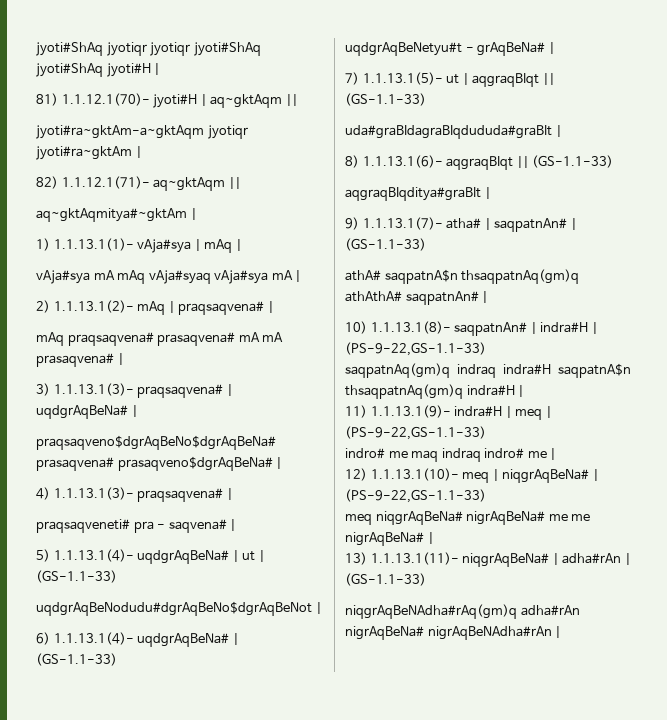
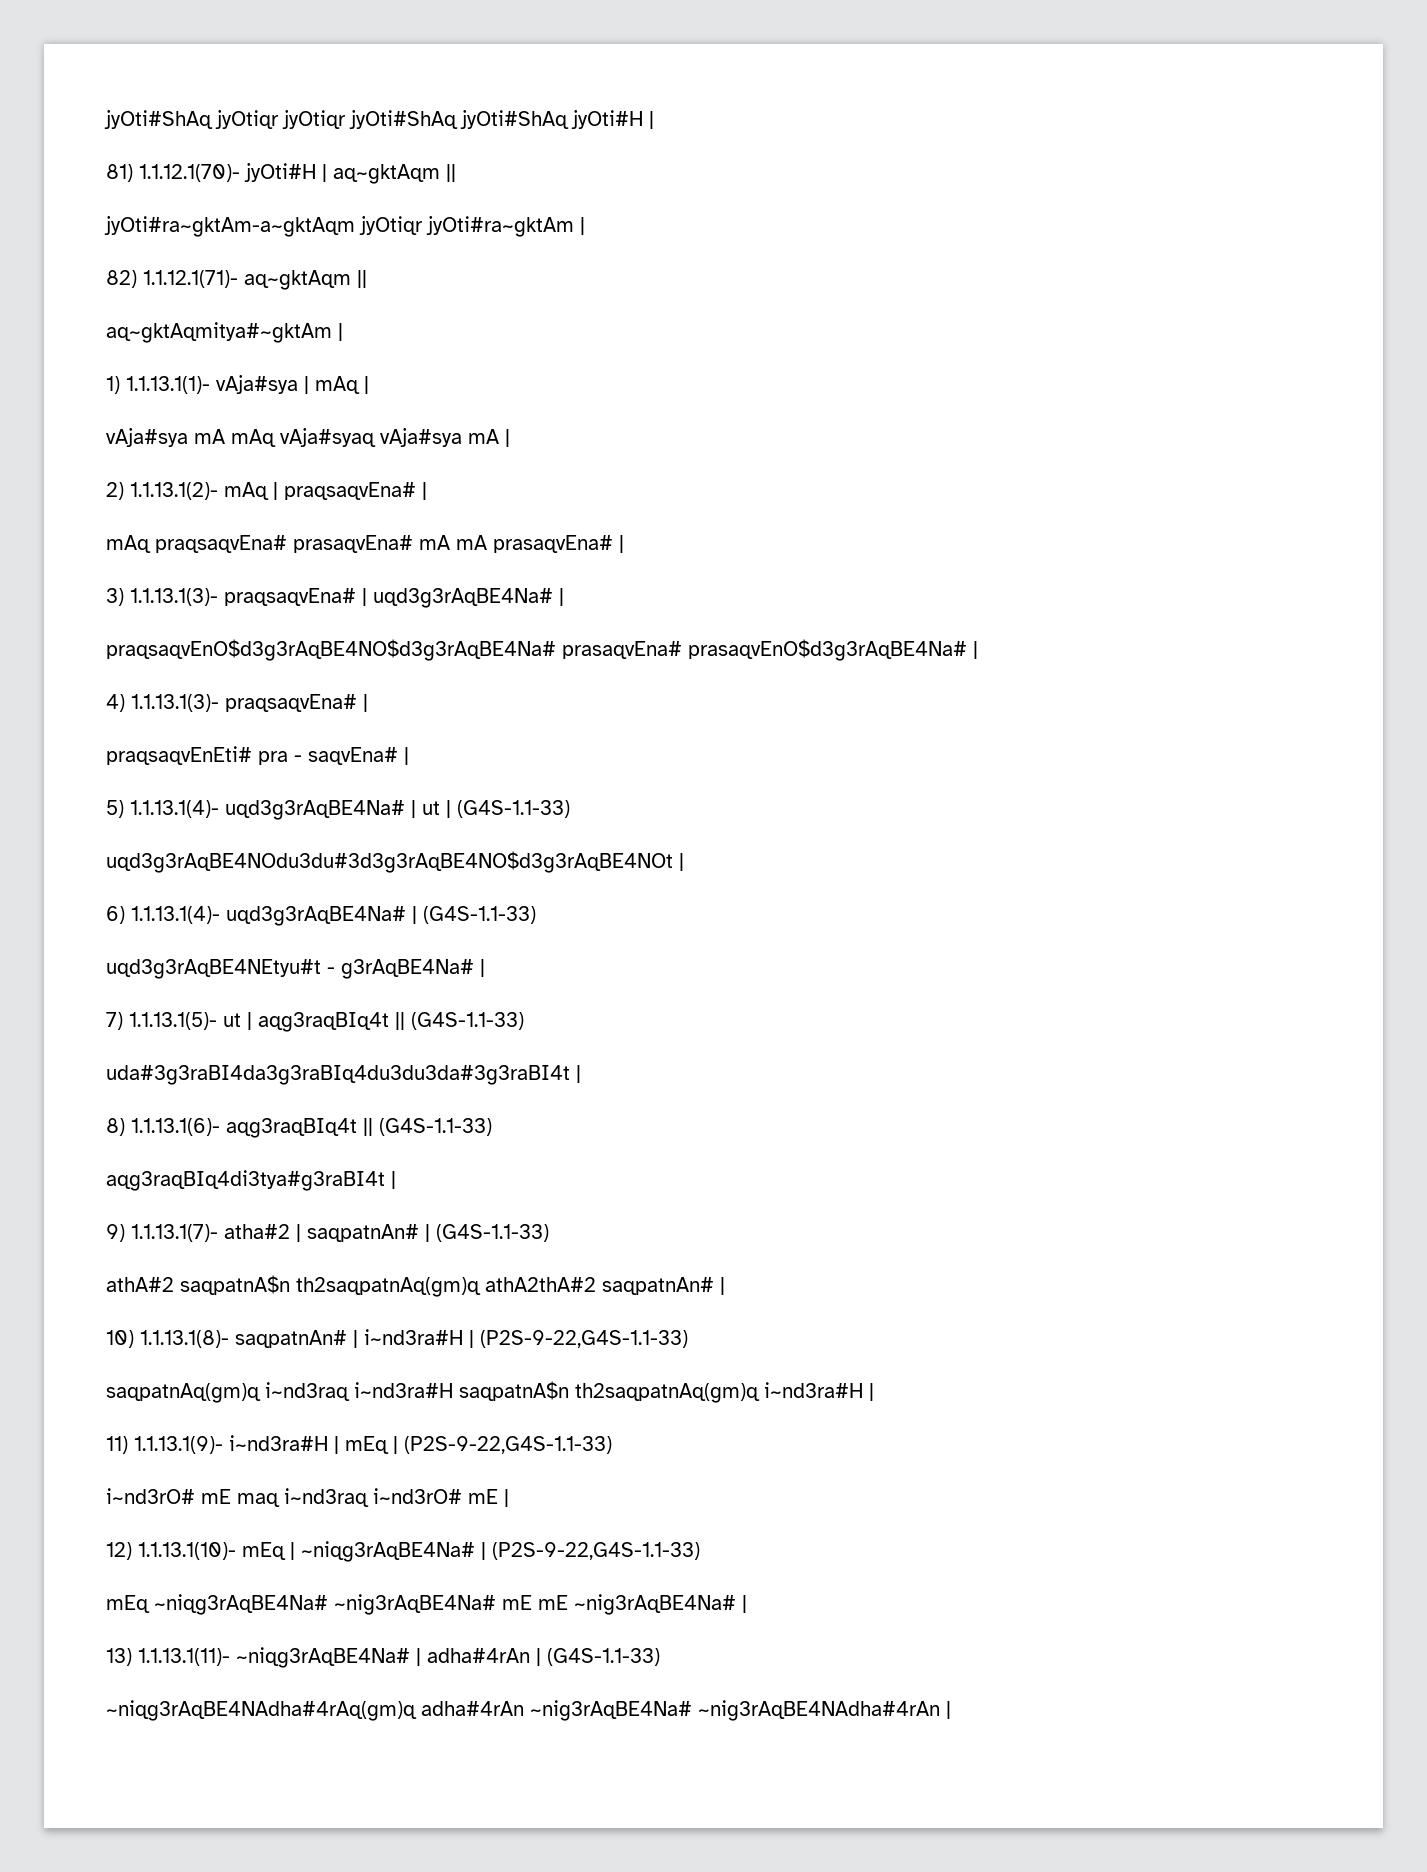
- jyoti#ShAq jyotiqr jyotiqr jyoti#ShAq jyoti#ShAq jyoti#H |
+ jyOti#ShAq jyOtiqr jyOtiqr jyOti#ShAq jyOti#ShAq jyOti#H |
- 81) 1.1.12.1(70)- jyoti#H | aq~gktAqm ||
+ 81) 1.1.12.1(70)- jyOti#H | aq~gktAqm ||
- jyoti#ra~gktAm-a~gktAqm jyotiqr jyoti#ra~gktAm |
+ jyOti#ra~gktAm-a~gktAqm jyOtiqr jyOti#ra~gktAm |
- 2) 1.1.13.1(2)- mAq | praqsaqvena# |
+ 2) 1.1.13.1(2)- mAq | praqsaqvEna# |
- mAq praqsaqvena# prasaqvena# mA mA prasaqvena# |
+ mAq praqsaqvEna# prasaqvEna# mA mA prasaqvEna# |
- 3) 1.1.13.1(3)- praqsaqvena# | uqdgrAqBeNa# |
- praqsaqveno$dgrAqBeNo$dgrAqBeNa# prasaqvena# prasaqveno$dgrAqBeNa# |
+ 3) 1.1.13.1(3)- praqsaqvEna# | uqd3g3rAqBE4Na# |
+ praqsaqvEnO$d3g3rAqBE4NO$d3g3rAqBE4Na# prasaqvEna# prasaqvEnO$d3g3rAqBE4Na# |
- 4) 1.1.13.1(3)- praqsaqvena# |
- praqsaqveneti# pra - saqvena# |
+ 4) 1.1.13.1(3)- praqsaqvEna# |
+ praqsaqvEnEti# pra - saqvEna# |
- 5) 1.1.13.1(4)- uqdgrAqBeNa# | ut | (GS-1.1-33)
- uqdgrAqBeNodudu#dgrAqBeNo$dgrAqBeNot |
+ 5) 1.1.13.1(4)- uqd3g3rAqBE4Na# | ut | (G4S-1.1-33)
+ uqd3g3rAqBE4NOdu3du#3d3g3rAqBE4NO$d3g3rAqBE4NOt |
- 6) 1.1.13.1(4)- uqdgrAqBeNa# | (GS-1.1-33)
- uqdgrAqBeNetyu#t - grAqBeNa# |
+ 6) 1.1.13.1(4)- uqd3g3rAqBE4Na# | (G4S-1.1-33)
+ uqd3g3rAqBE4NEtyu#t - g3rAqBE4Na# |
- 7) 1.1.13.1(5)- ut | aqgraqBIqt || (GS-1.1-33)
- uda#graBIdagraBIqdududa#graBIt |
+ 7) 1.1.13.1(5)- ut | aqg3raqBIq4t || (G4S-1.1-33)
+ uda#3g3raBI4da3g3raBIq4du3du3da#3g3raBI4t |
- 8) 1.1.13.1(6)- aqgraqBIqt || (GS-1.1-33)
- aqgraqBIqditya#graBIt |
+ 8) 1.1.13.1(6)- aqg3raqBIq4t || (G4S-1.1-33)
+ aqg3raqBIq4di3tya#g3raBI4t |
- 9) 1.1.13.1(7)- atha# | saqpatnAn# | (GS-1.1-33)
- athA# saqpatnA$n thsaqpatnAq(gm)q athAthA# saqpatnAn# |
+ 9) 1.1.13.1(7)- atha#2 | saqpatnAn# | (G4S-1.1-33)
+ athA#2 saqpatnA$n th2saqpatnAq(gm)q athA2thA#2 saqpatnAn# |
- 10) 1.1.13.1(8)- saqpatnAn# | indra#H | (PS-9-22,GS-1.1-33)
- saqpatnAq(gm)q indraq indra#H saqpatnA$n thsaqpatnAq(gm)q indra#H |
- 11) 1.1.13.1(9)- indra#H | meq | (PS-9-22,GS-1.1-33)
- indro# me maq indraq indro# me |
- 12) 1.1.13.1(10)- meq | niqgrAqBeNa# | (PS-9-22,GS-1.1-33)
- meq niqgrAqBeNa# nigrAqBeNa# me me nigrAqBeNa# |
- 13) 1.1.13.1(11)- niqgrAqBeNa# | adha#rAn | (GS-1.1-33)
- niqgrAqBeNAdha#rAq(gm)q adha#rAn nigrAqBeNa# nigrAqBeNAdha#rAn |
+ 10) 1.1.13.1(8)- saqpatnAn# | i~nd3ra#H | (P2S-9-22,G4S-1.1-33)
+ saqpatnAq(gm)q i~nd3raq i~nd3ra#H saqpatnA$n th2saqpatnAq(gm)q i~nd3ra#H |
+ 11) 1.1.13.1(9)- i~nd3ra#H | mEq | (P2S-9-22,G4S-1.1-33)
+ i~nd3rO# mE maq i~nd3raq i~nd3rO# mE |
+ 12) 1.1.13.1(10)- mEq | ~niqg3rAqBE4Na# | (P2S-9-22,G4S-1.1-33)
+ mEq ~niqg3rAqBE4Na# ~nig3rAqBE4Na# mE mE ~nig3rAqBE4Na# |
+ 13) 1.1.13.1(11)- ~niqg3rAqBE4Na# | adha#4rAn | (G4S-1.1-33)
+ ~niqg3rAqBE4NAdha#4rAq(gm)q adha#4rAn ~nig3rAqBE4Na# ~nig3rAqBE4NAdha#4rAn |

